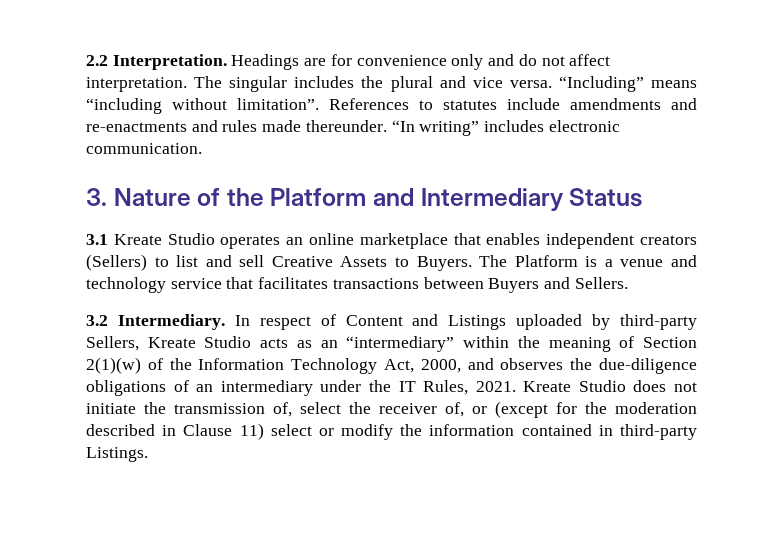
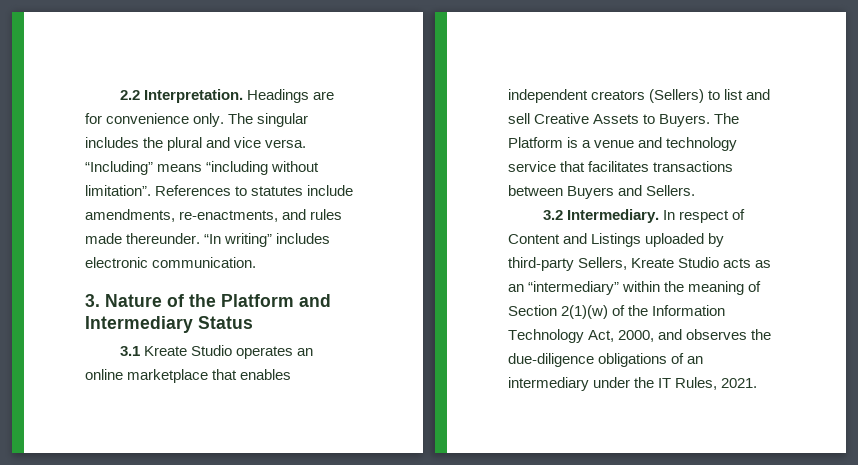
- Headings are for convenience only and do not affect interpretation.
+ Headings are for convenience only.
- References to statutes include amendments and re-enactments and rules made thereunder.
+ References to statutes include amendments, re-enactments, and rules made thereunder.
- Kreate Studio does not initiate the transmission of, select the receiver of, or (except for the moderation described in Clause 11) select or modify the information contained in third-party Listings.

